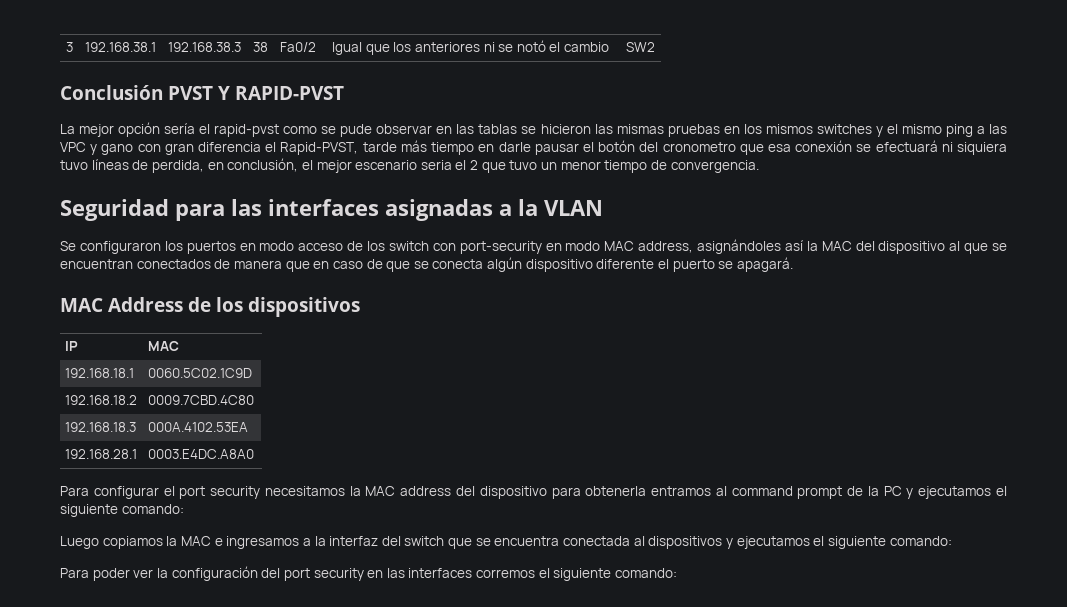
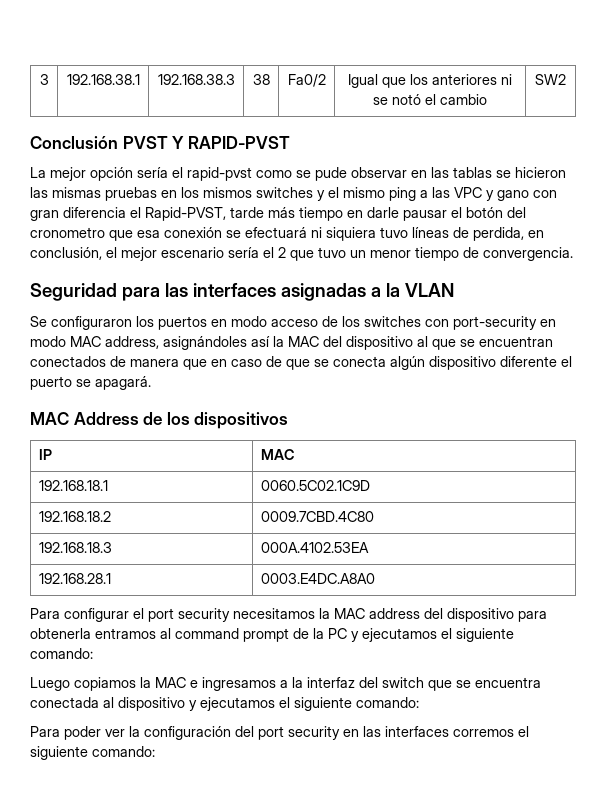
- La mejor opción sería el rapid-pvst como se pude observar en las tablas se hicieron las mismas pruebas en los mismos switches y el mismo ping a las VPC y gano con gran diferencia el Rapid-PVST, tarde más tiempo en darle pausar el botón del cronometro que esa conexión se efectuará ni siquiera tuvo líneas de perdida, en conclusión, el mejor escenario seria el 2 que tuvo un menor tiempo de convergencia.
+ La mejor opción sería el rapid-pvst como se pude observar en las tablas se hicieron las mismas pruebas en los mismos switches y el mismo ping a las VPC y gano con gran diferencia el Rapid-PVST, tarde más tiempo en darle pausar el botón del cronometro que esa conexión se efectuará ni siquiera tuvo líneas de perdida, en conclusión, el mejor escenario sería el 2 que tuvo un menor tiempo de convergencia.
- Se configuraron los puertos en modo acceso de los switch con port-security en modo MAC address, asignándoles así la MAC del dispositivo al que se encuentran conectados de manera que en caso de que se conecta algún dispositivo diferente el puerto se apagará.
+ Se configuraron los puertos en modo acceso de los switches con port-security en modo MAC address, asignándoles así la MAC del dispositivo al que se encuentran conectados de manera que en caso de que se conecta algún dispositivo diferente el puerto se apagará.
- Luego copiamos la MAC e ingresamos a la interfaz del switch que se encuentra conectada al dispositivos y ejecutamos el siguiente comando:
+ Luego copiamos la MAC e ingresamos a la interfaz del switch que se encuentra conectada al dispositivo y ejecutamos el siguiente comando:

